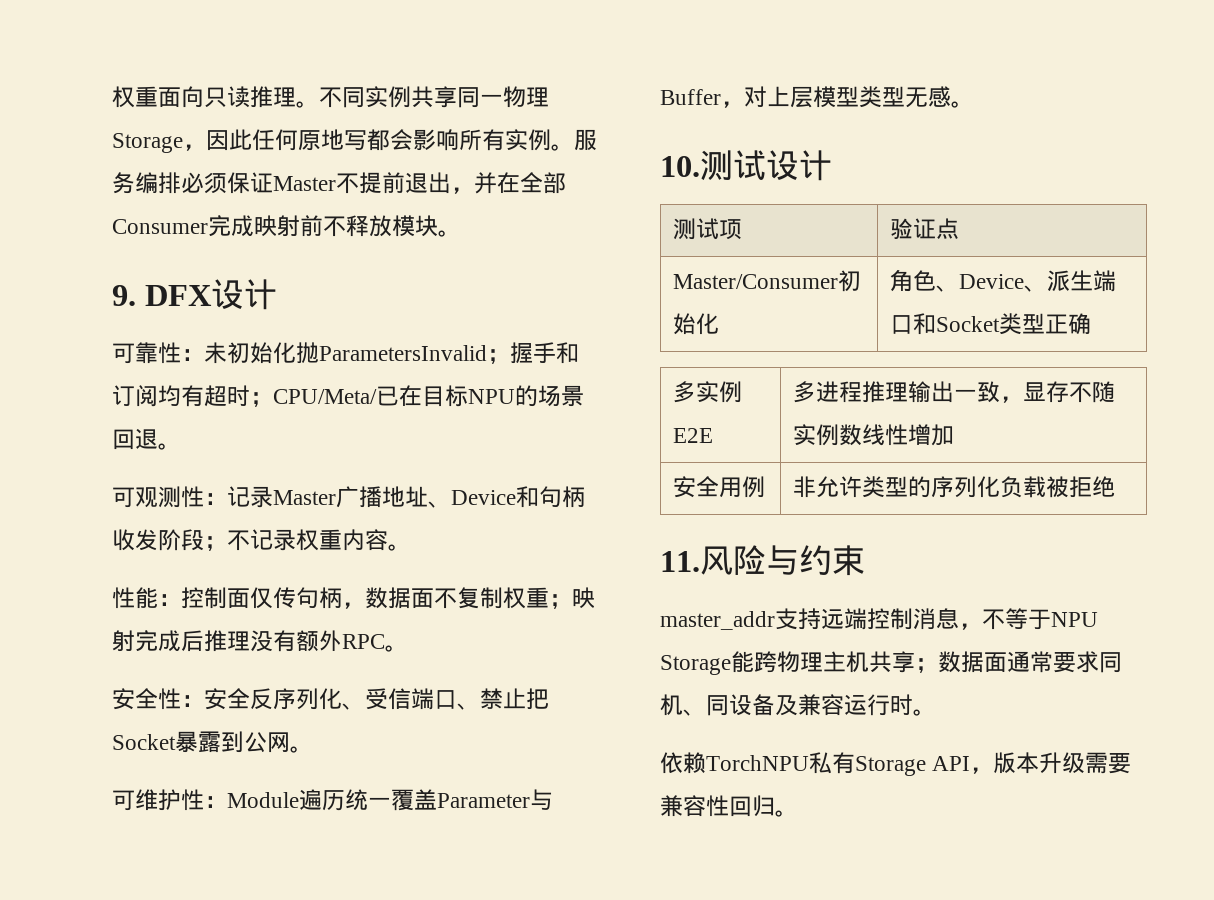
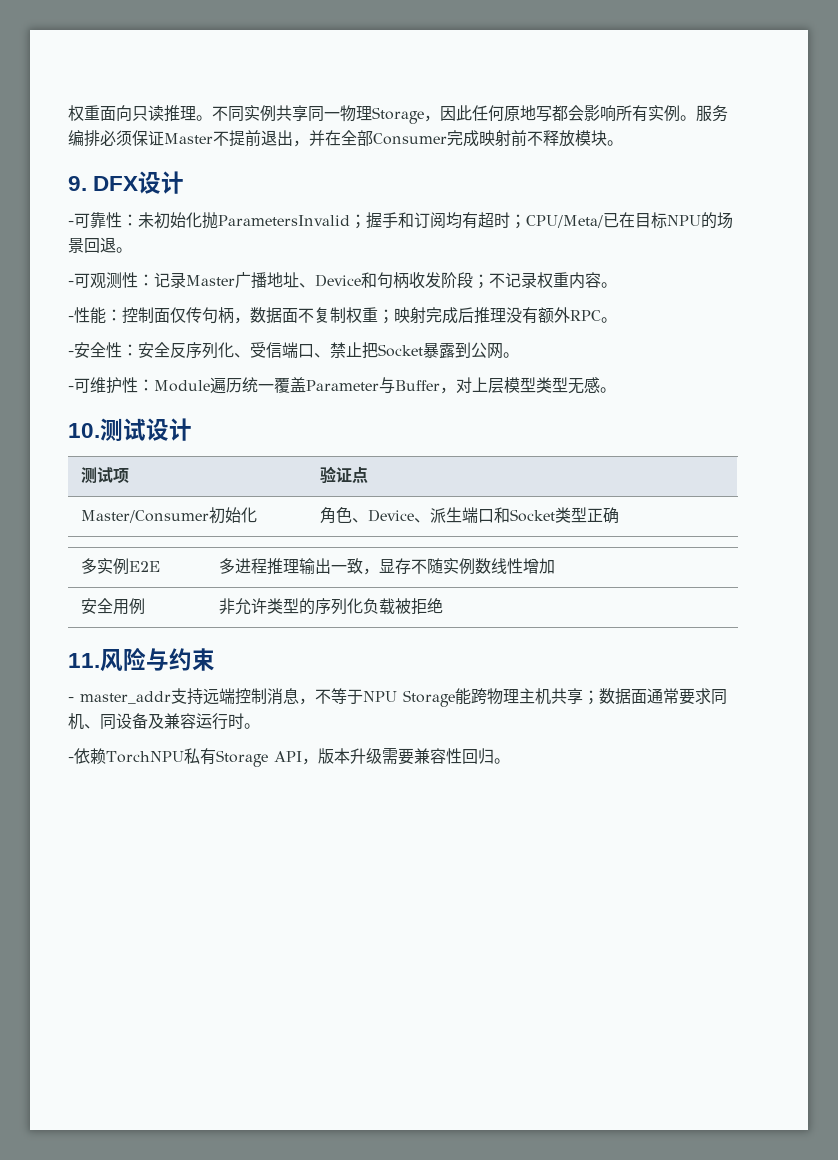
- 可靠性：未初始化抛ParametersInvalid；握手和订阅均有超时；CPU/Meta/已在目标NPU的场景回退。
+ -可靠性：未初始化抛ParametersInvalid；握手和订阅均有超时；CPU/Meta/已在目标NPU的场景回退。
- 可观测性：记录Master广播地址、Device和句柄收发阶段；不记录权重内容。
+ -可观测性：记录Master广播地址、Device和句柄收发阶段；不记录权重内容。
- 性能：控制面仅传句柄，数据面不复制权重；映射完成后推理没有额外RPC。
+ -性能：控制面仅传句柄，数据面不复制权重；映射完成后推理没有额外RPC。
- 安全性：安全反序列化、受信端口、禁止把Socket暴露到公网。
+ -安全性：安全反序列化、受信端口、禁止把Socket暴露到公网。
- 可维护性：Module遍历统一覆盖Parameter与Buffer，对上层模型类型无感。
+ -可维护性：Module遍历统一覆盖Parameter与Buffer，对上层模型类型无感。
- master_addr支持远端控制消息，不等于NPU Storage能跨物理主机共享；数据面通常要求同机、同设备及兼容运行时。
+ - master_addr支持远端控制消息，不等于NPU Storage能跨物理主机共享；数据面通常要求同机、同设备及兼容运行时。
- 依赖TorchNPU私有Storage API，版本升级需要兼容性回归。
+ -依赖TorchNPU私有Storage API，版本升级需要兼容性回归。

